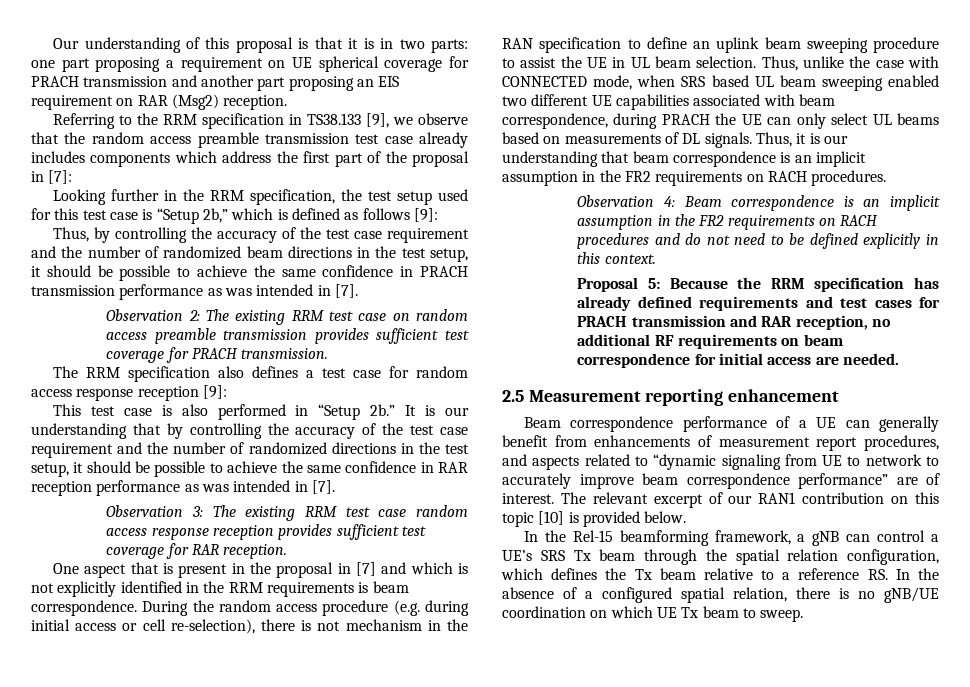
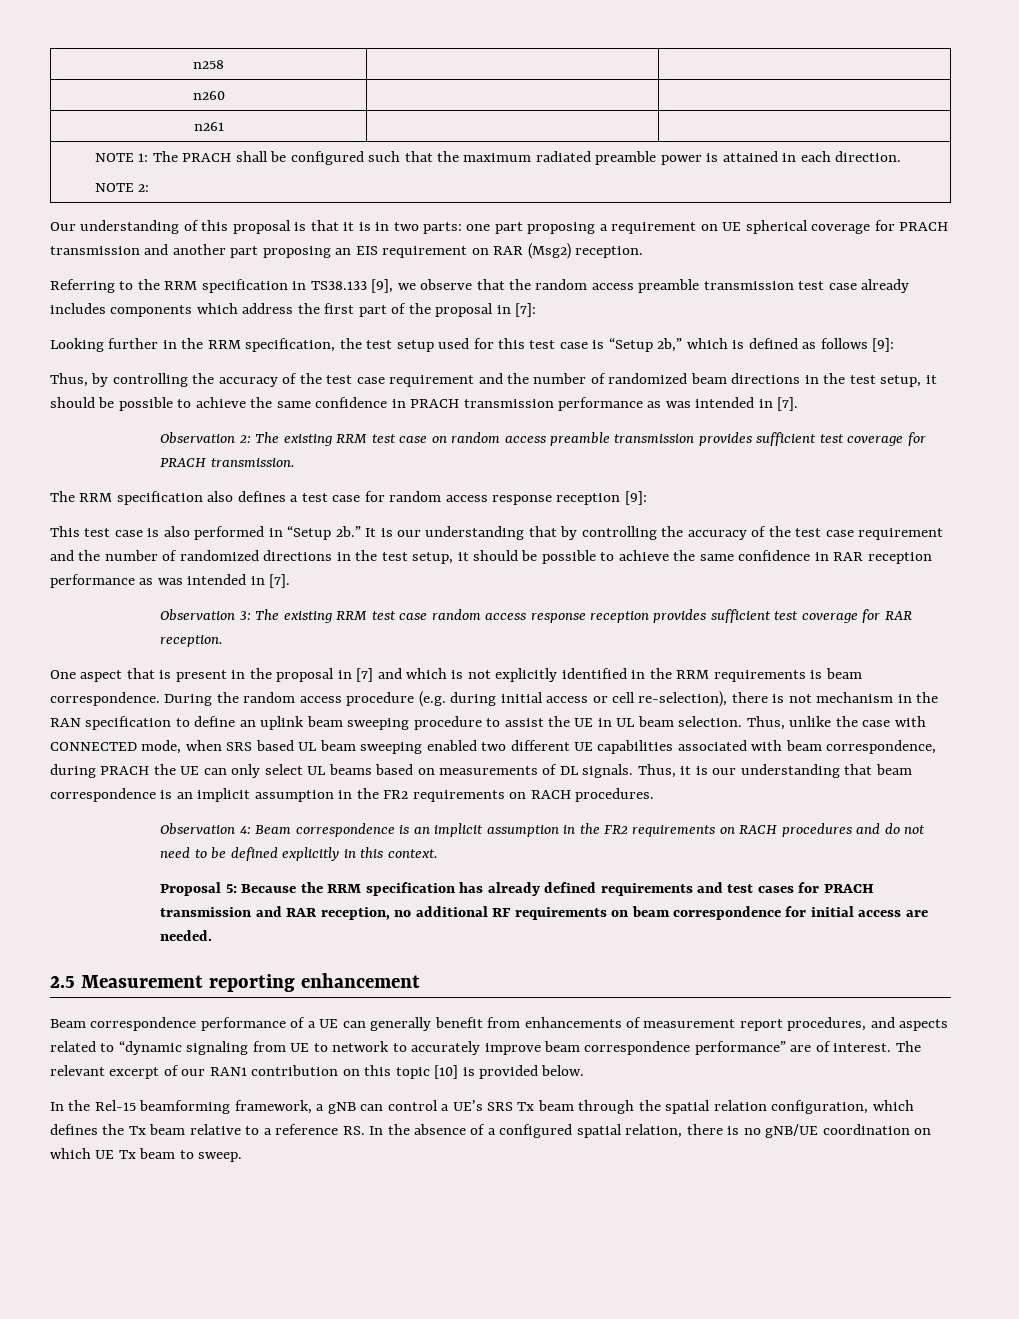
+ n258 | |
+ n260 | |
+ n261 | |
+ NOTE 1: The PRACH shall be configured such that the maximum radiated preamble power is attained in each direction.
+ NOTE 2:

